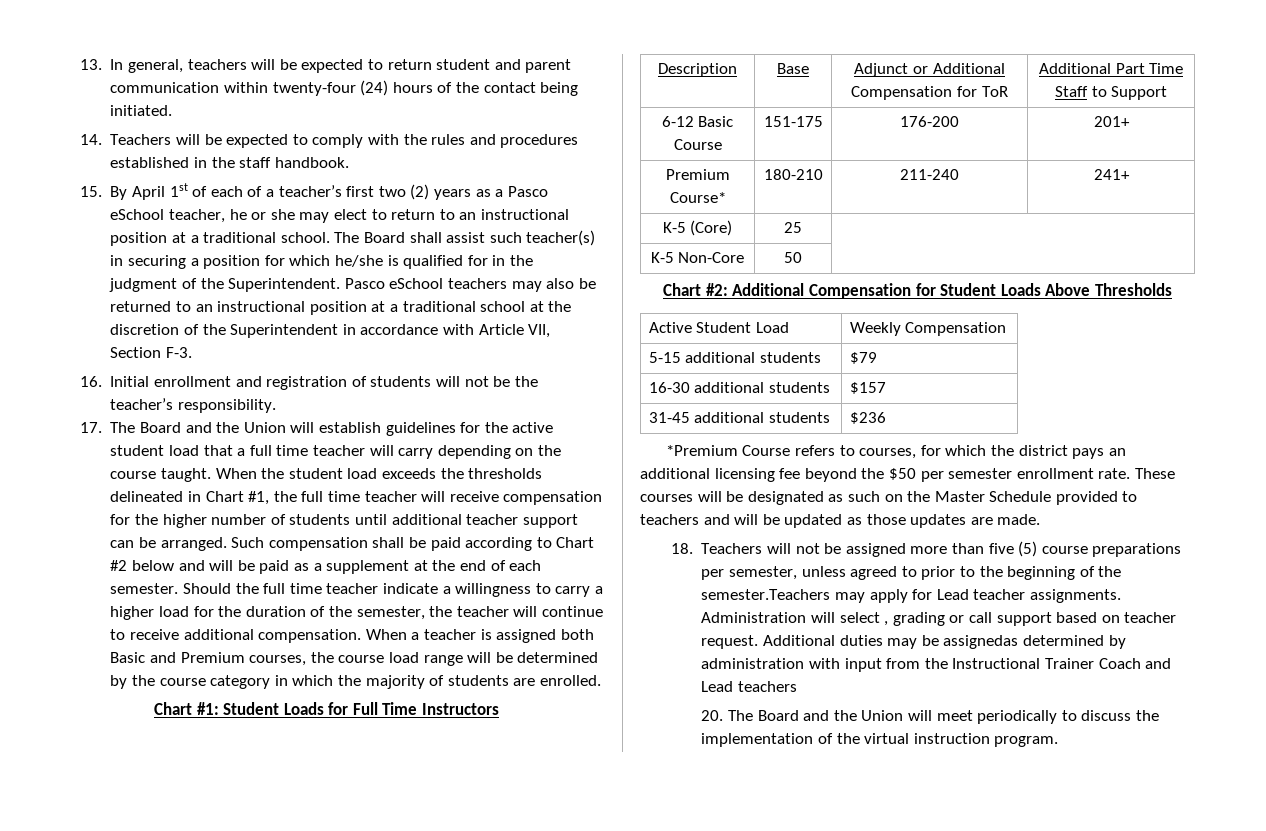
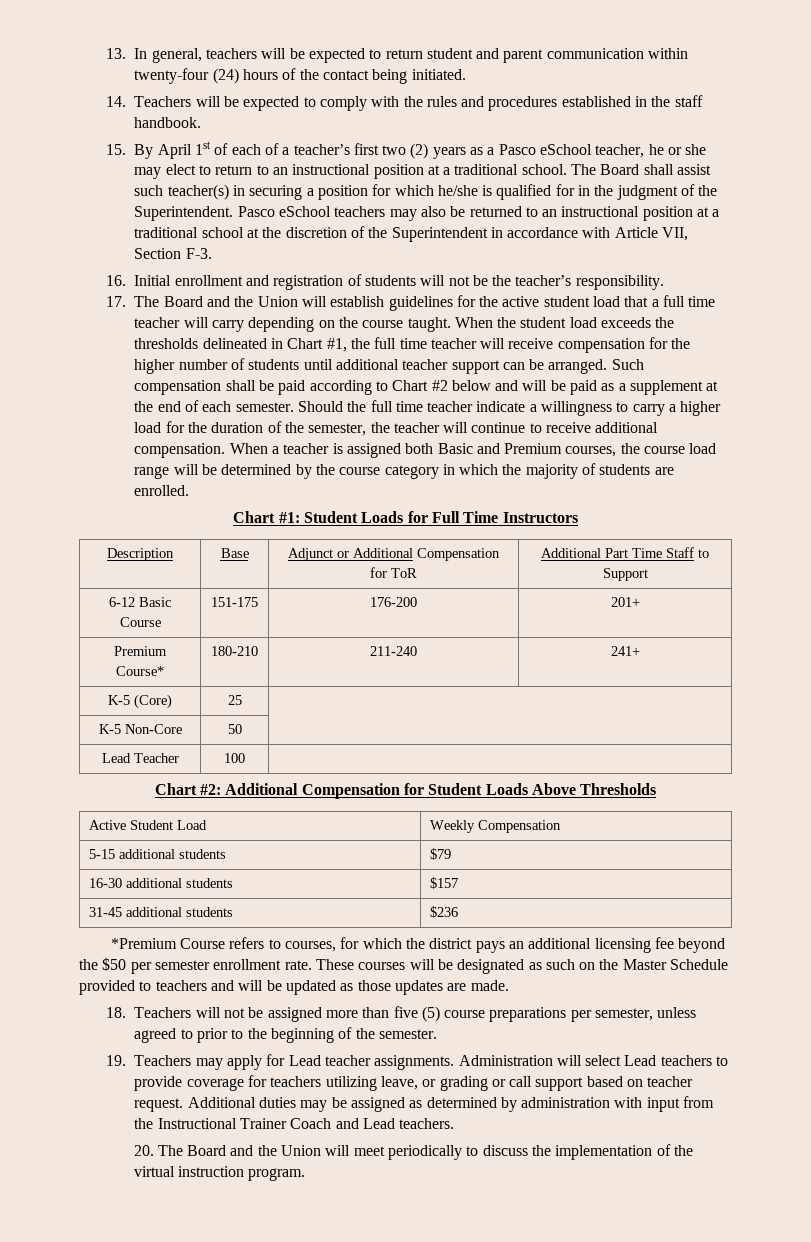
+ Lead Teacher | 100 |
- 18. Teachers will not be assigned more than five (5) course preparations per semester, unless agreed to prior to the beginning of the semester.Teachers may apply for Lead teacher assignments.
+ 18. Teachers will not be assigned more than five (5) course preparations per semester, unless agreed to prior to the beginning of the semester.
+ 19. Teachers may apply for Lead teacher assignments.
- Administration will select , grading or call support based on teacher request.
+ Administration will select Lead teachers to provide coverage for teachers utilizing leave, or grading or call support based on teacher request.
- Additional duties may be assignedas determined by administration with input from the Instructional Trainer Coach and Lead teachers
+ Additional duties may be assigned as determined by administration with input from the Instructional Trainer Coach and Lead teachers.

